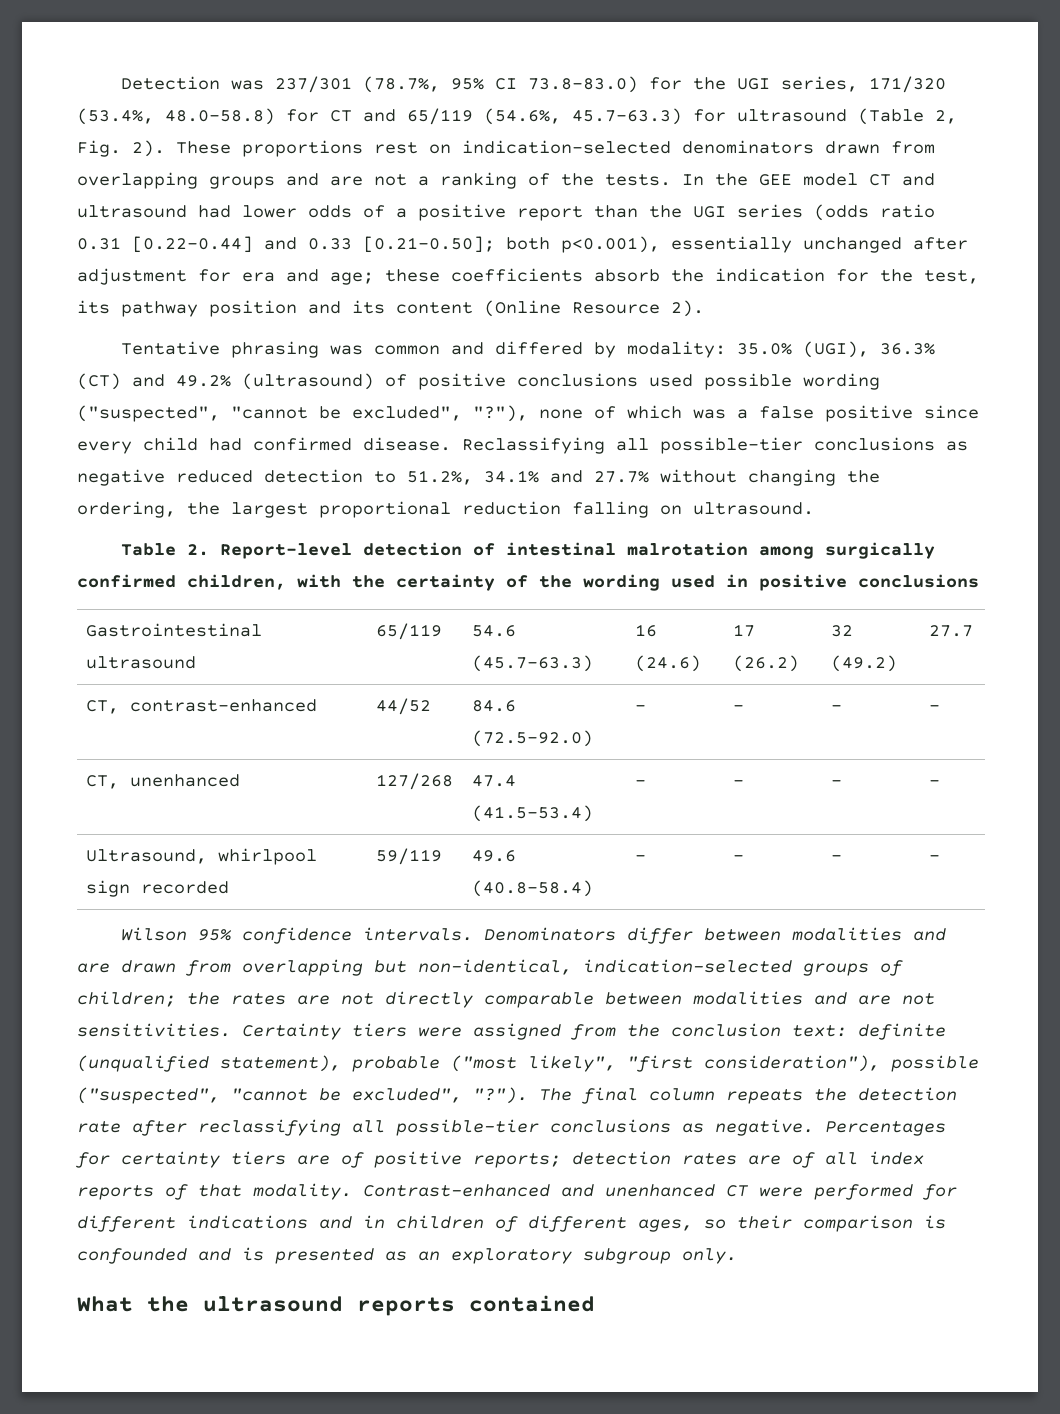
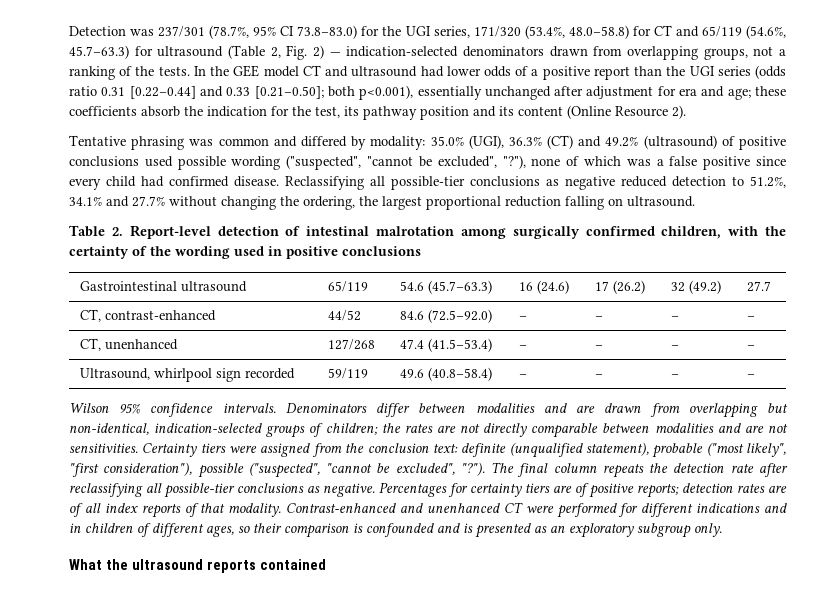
- Detection was 237/301 (78.7%, 95% CI 73.8–83.0) for the UGI series, 171/320 (53.4%, 48.0–58.8) for CT and 65/119 (54.6%, 45.7–63.3) for ultrasound (Table 2, Fig. 2). These proportions rest on indication-selected denominators drawn from overlapping groups and are not a ranking of the tests.
+ Detection was 237/301 (78.7%, 95% CI 73.8–83.0) for the UGI series, 171/320 (53.4%, 48.0–58.8) for CT and 65/119 (54.6%, 45.7–63.3) for ultrasound (Table 2, Fig. 2) — indication-selected denominators drawn from overlapping groups, not a ranking of the tests.

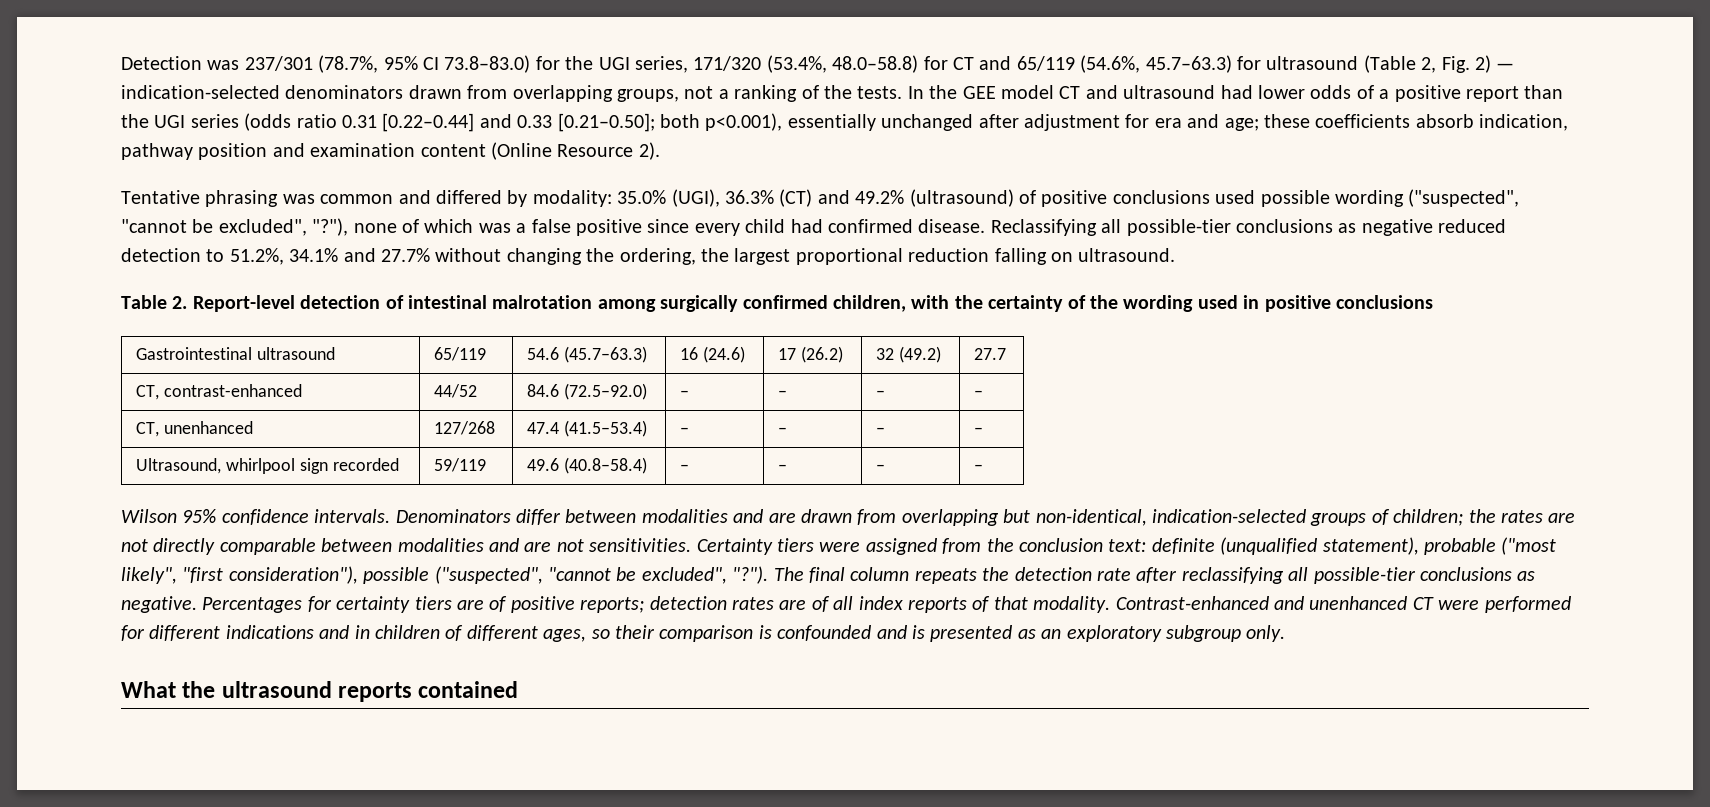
- In the GEE model CT and ultrasound had lower odds of a positive report than the UGI series (odds ratio 0.31 [0.22–0.44] and 0.33 [0.21–0.50]; both p<0.001), essentially unchanged after adjustment for era and age; these coefficients absorb the indication for the test, its pathway position and its content (Online Resource 2).
+ In the GEE model CT and ultrasound had lower odds of a positive report than the UGI series (odds ratio 0.31 [0.22–0.44] and 0.33 [0.21–0.50]; both p<0.001), essentially unchanged after adjustment for era and age; these coefficients absorb indication, pathway position and examination content (Online Resource 2).

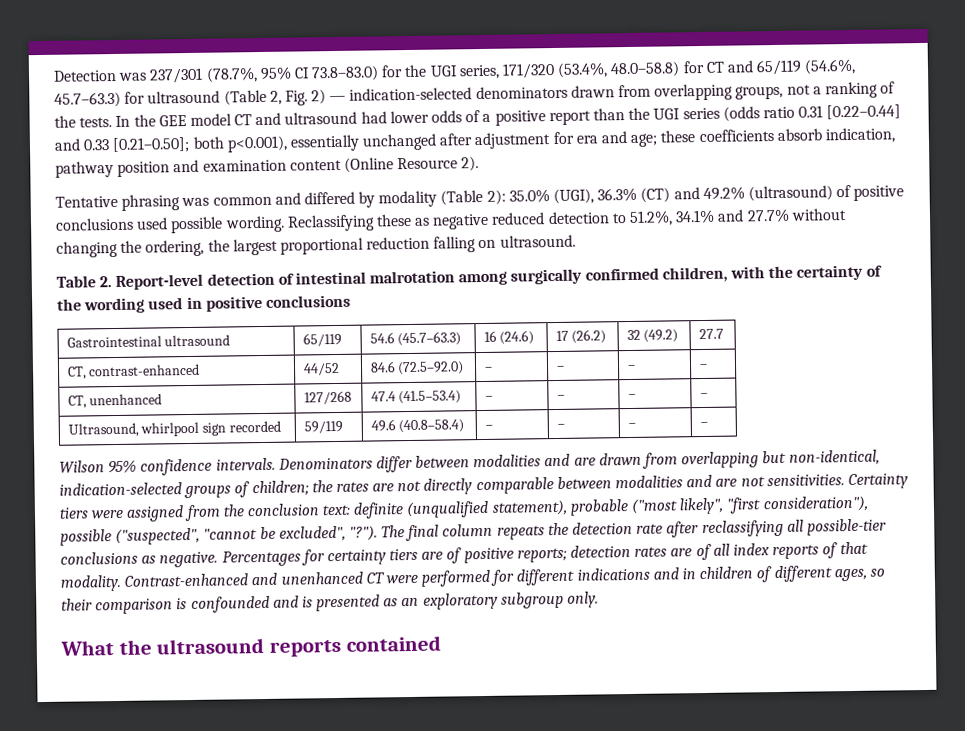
- Tentative phrasing was common and differed by modality: 35.0% (UGI), 36.3% (CT) and 49.2% (ultrasound) of positive conclusions used possible wording ("suspected", "cannot be excluded", "?"), none of which was a false positive since every child had confirmed disease. Reclassifying all possible-tier conclusions as negative reduced detection to 51.2%, 34.1% and 27.7% without changing the ordering, the largest proportional reduction falling on ultrasound.
+ Tentative phrasing was common and differed by modality (Table 2): 35.0% (UGI), 36.3% (CT) and 49.2% (ultrasound) of positive conclusions used possible wording. Reclassifying these as negative reduced detection to 51.2%, 34.1% and 27.7% without changing the ordering, the largest proportional reduction falling on ultrasound.

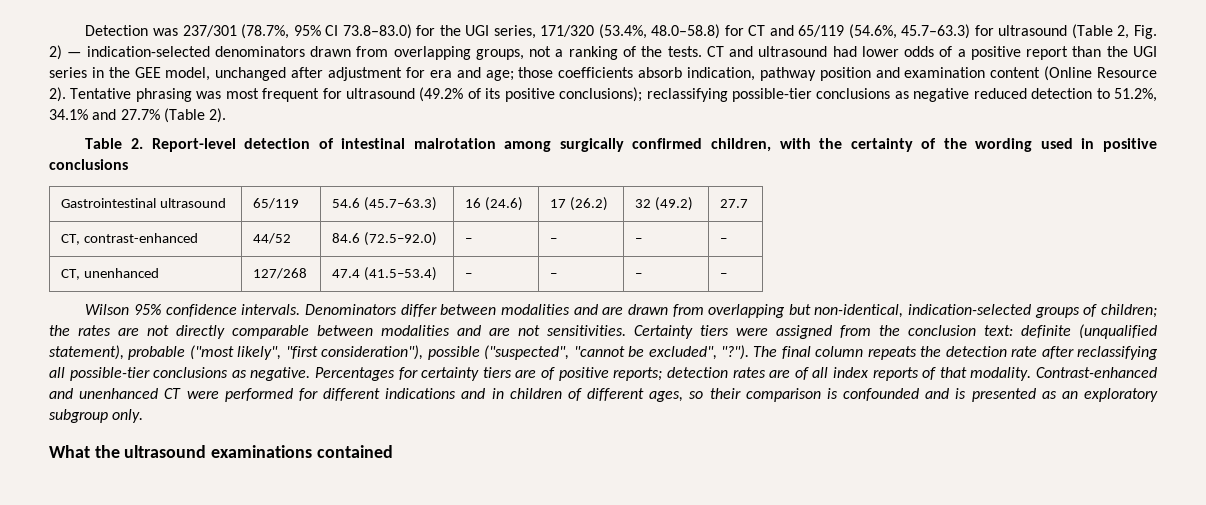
- In the GEE model CT and ultrasound had lower odds of a positive report than the UGI series (odds ratio 0.31 [0.22–0.44] and 0.33 [0.21–0.50]; both p<0.001), essentially unchanged after adjustment for era and age; these coefficients absorb indication, pathway position and examination content (Online Resource 2).
- Tentative phrasing was common and differed by modality (Table 2): 35.0% (UGI), 36.3% (CT) and 49.2% (ultrasound) of positive conclusions used possible wording. Reclassifying these as negative reduced detection to 51.2%, 34.1% and 27.7% without changing the ordering, the largest proportional reduction falling on ultrasound.
+ CT and ultrasound had lower odds of a positive report than the UGI series in the GEE model, unchanged after adjustment for era and age; those coefficients absorb indication, pathway position and examination content (Online Resource 2). Tentative phrasing was most frequent for ultrasound (49.2% of its positive conclusions); reclassifying possible-tier conclusions as negative reduced detection to 51.2%, 34.1% and 27.7% (Table 2).
- Ultrasound, whirlpool sign recorded | 59/119 | 49.6 (40.8–58.4) | – | – | – | –
- What the ultrasound reports contained
+ What the ultrasound examinations contained

